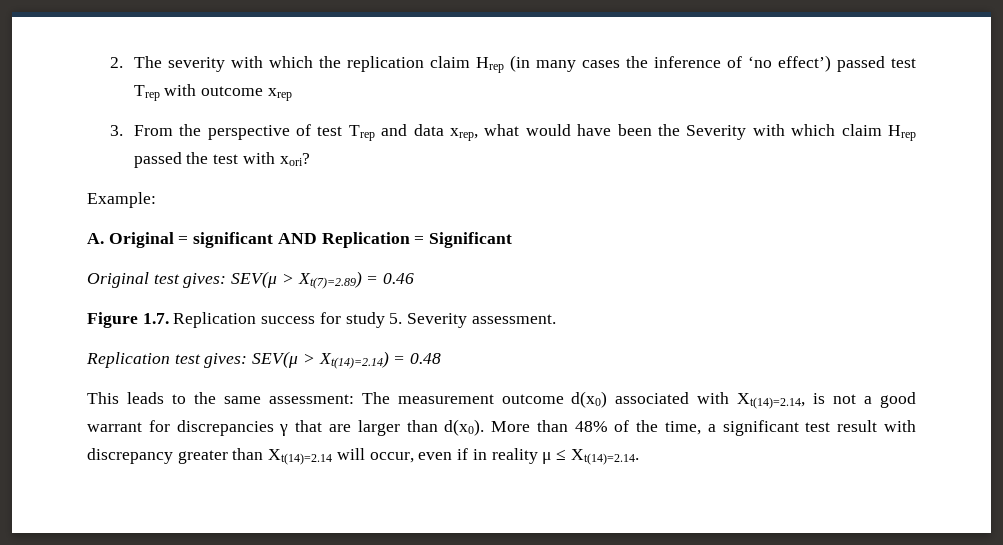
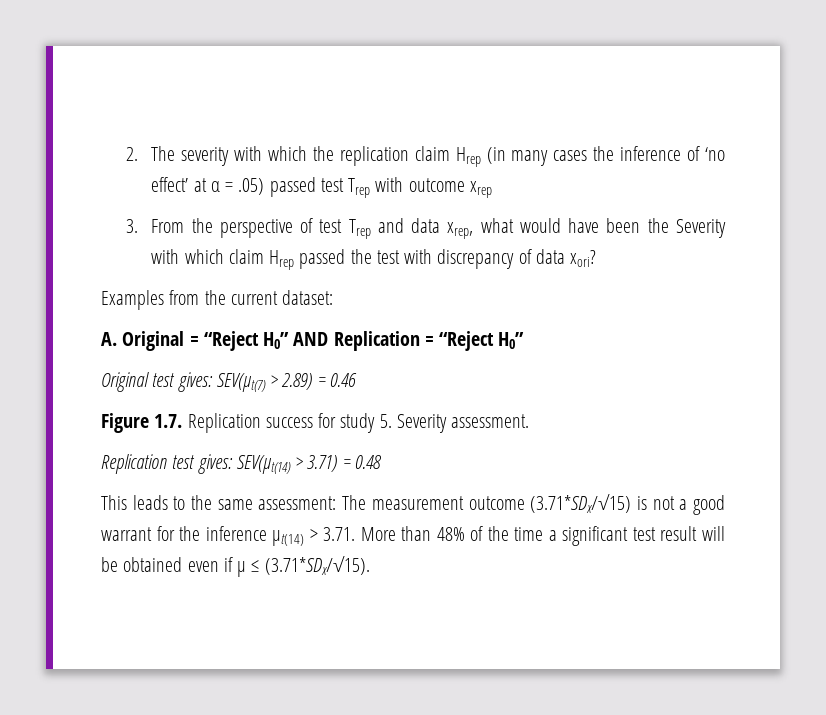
- 2. The severity with which the replication claim Hrep (in many cases the inference of ‘no effect’) passed test Trep with outcome xrep
+ 2. The severity with which the replication claim Hrep (in many cases the inference of ‘no effect’ at α = .05) passed test Trep with outcome xrep
- 3. From the perspective of test Trep and data xrep, what would have been the Severity with which claim Hrep passed the test with xori?
- Example:
+ 3. From the perspective of test Trep and data xrep, what would have been the Severity with which claim Hrep passed the test with discrepancy of data xori?
+ Examples from the current dataset:
- A. Original = significant AND Replication = Significant
+ A. Original = “Reject H0” AND Replication = “Reject H0”
- Original test gives: SEV(μ > Xt(7)=2.89) = 0.46
+ Original test gives: SEV(μt(7) > 2.89) = 0.46
- Replication test gives: SEV(μ > Xt(14)=2.14) = 0.48
+ Replication test gives: SEV(μt(14) > 3.71) = 0.48
- This leads to the same assessment: The measurement outcome d(x0) associated with Xt(14)=2.14, is not a good warrant for discrepancies γ that are larger than d(x0). More than 48% of the time, a significant test result with discrepancy greater than Xt(14)=2.14 will occur, even if in reality μ ≤ Xt(14)=2.14.
+ This leads to the same assessment: The measurement outcome (3.71*SDx/√15) is not a good warrant for the inference μt(14) > 3.71. More than 48% of the time a significant test result will be obtained even if μ ≤ (3.71*SDx/√15).

